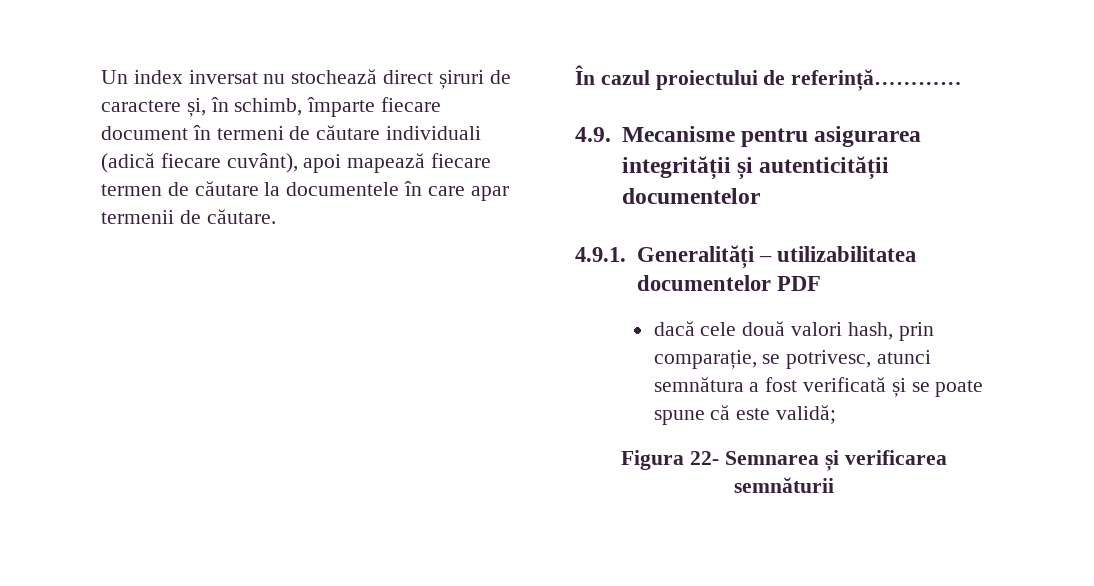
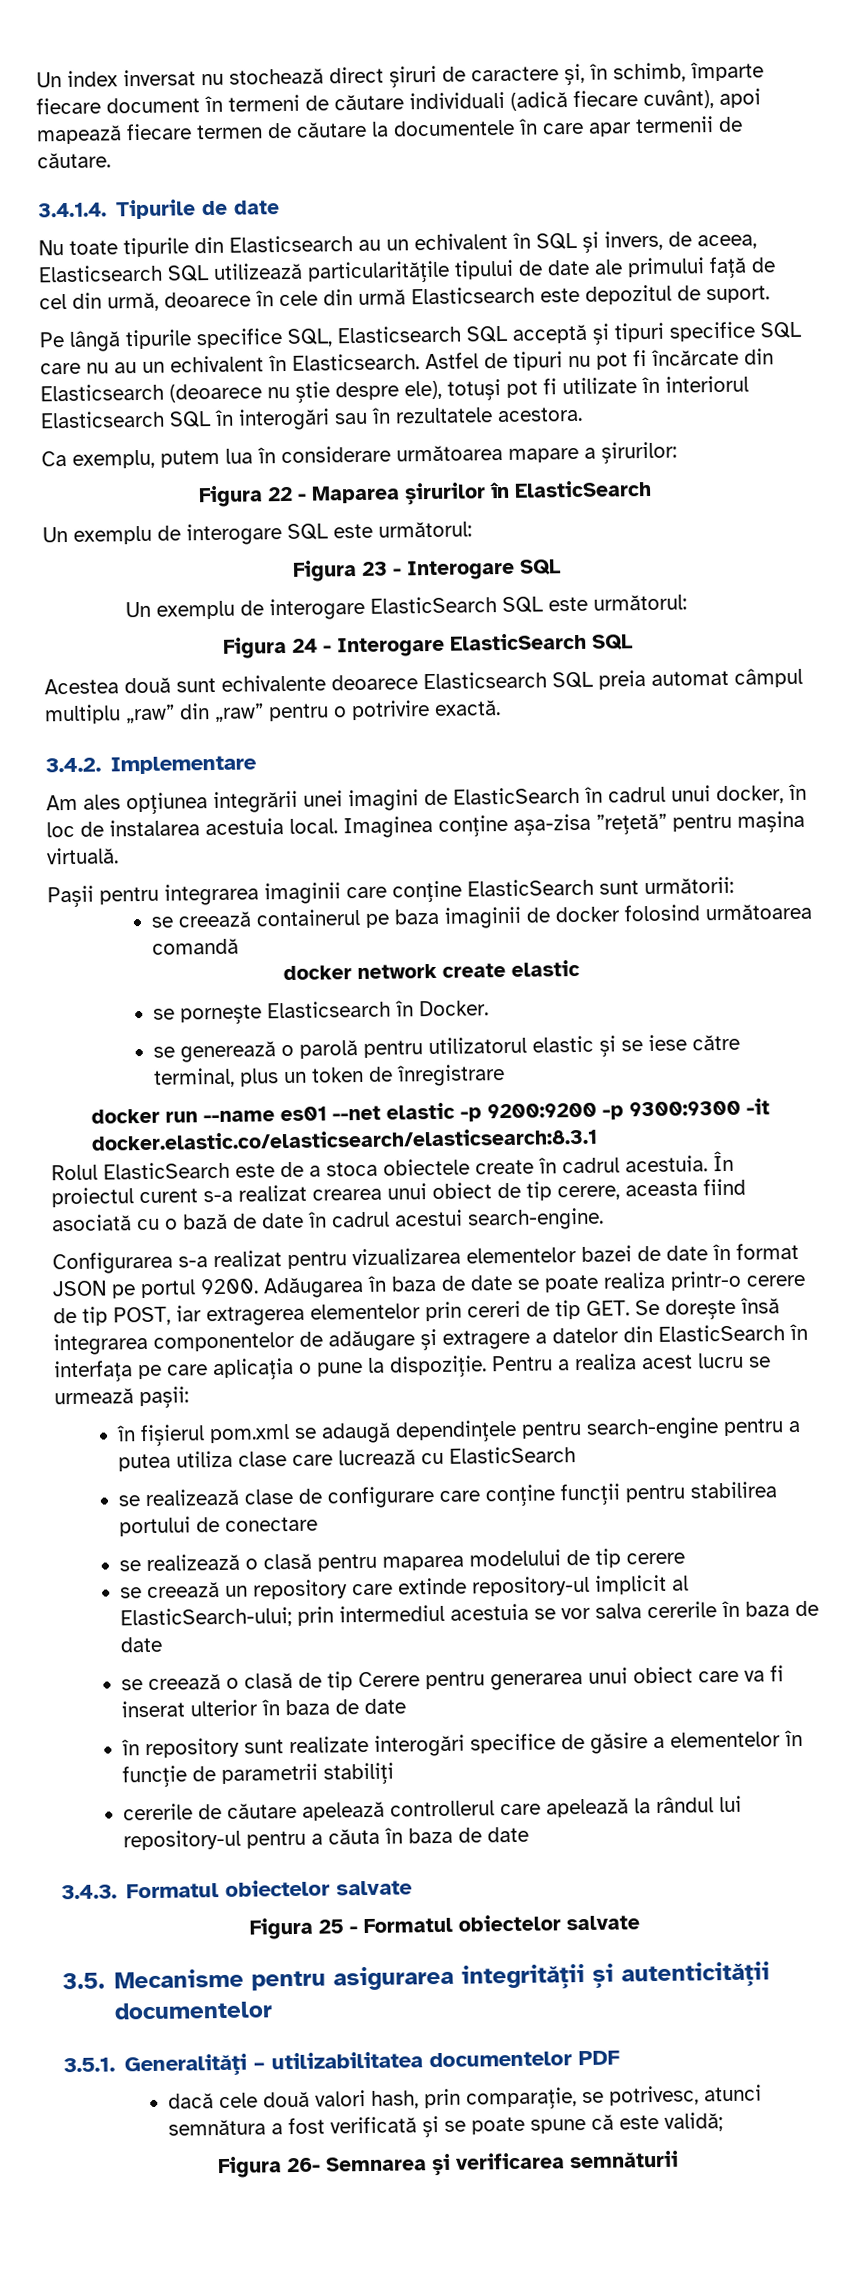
- În cazul proiectului de referință…………
- 4.9. Mecanisme pentru asigurarea integrității și autenticității documentelor
+ 3.4.1.4. Tipurile de date
+ Nu toate tipurile din Elasticsearch au un echivalent în SQL și invers, de aceea, Elasticsearch SQL utilizează particularitățile tipului de date ale primului față de cel din urmă, deoarece în cele din urmă Elasticsearch este depozitul de suport.
+ Pe lângă tipurile specifice SQL, Elasticsearch SQL acceptă și tipuri specifice SQL care nu au un echivalent în Elasticsearch. Astfel de tipuri nu pot fi încărcate din Elasticsearch (deoarece nu știe despre ele), totuși pot fi utilizate în interiorul Elasticsearch SQL în interogări sau în rezultatele acestora.
+ Ca exemplu, putem lua în considerare următoarea mapare a șirurilor:
+ Figura 22 - Maparea șirurilor în ElasticSearch
+ Un exemplu de interogare SQL este următorul:
+ Figura 23 - Interogare SQL
+ Un exemplu de interogare ElasticSearch SQL este următorul:
+ Figura 24 - Interogare ElasticSearch SQL
+ Acestea două sunt echivalente deoarece Elasticsearch SQL preia automat câmpul multiplu „raw” din „raw” pentru o potrivire exactă.
+ 3.4.2. Implementare
+ Am ales opțiunea integrării unei imagini de ElasticSearch în cadrul unui docker, în loc de instalarea acestuia local. Imaginea conține așa-zisa ”rețetă” pentru mașina virtuală.
+ Pașii pentru integrarea imaginii care conține ElasticSearch sunt următorii:
+ se creează containerul pe baza imaginii de docker folosind următoarea comandă
+ docker network create elastic
+ se pornește Elasticsearch în Docker.
+ se generează o parolă pentru utilizatorul elastic și se iese către terminal, plus un token de înregistrare
+ docker run --name es01 --net elastic -p 9200:9200 -p 9300:9300 -it docker.elastic.co/elasticsearch/elasticsearch:8.3.1
+ Rolul ElasticSearch este de a stoca obiectele create în cadrul acestuia. În proiectul curent s-a realizat crearea unui obiect de tip cerere, aceasta fiind asociată cu o bază de date în cadrul acestui search-engine.
+ Configurarea s-a realizat pentru vizualizarea elementelor bazei de date în format JSON pe portul 9200. Adăugarea în baza de date se poate realiza printr-o cerere de tip POST, iar extragerea elementelor prin cereri de tip GET. Se dorește însă integrarea componentelor de adăugare și extragere a datelor din ElasticSearch în interfața pe care aplicația o pune la dispoziție. Pentru a realiza acest lucru se urmează pașii:
+ în fișierul pom.xml se adaugă dependințele pentru search-engine pentru a putea utiliza clase care lucrează cu ElasticSearch
+ se realizează clase de configurare care conține funcții pentru stabilirea portului de conectare
+ se realizează o clasă pentru maparea modelului de tip cerere
+ se creează un repository care extinde repository-ul implicit al ElasticSearch-ului; prin intermediul acestuia se vor salva cererile în baza de date
+ se creează o clasă de tip Cerere pentru generarea unui obiect care va fi inserat ulterior în baza de date
+ în repository sunt realizate interogări specifice de găsire a elementelor în funcție de parametrii stabiliți
+ cererile de căutare apelează controllerul care apelează la rândul lui repository-ul pentru a căuta în baza de date
+ 3.4.3. Formatul obiectelor salvate
+ Figura 25 - Formatul obiectelor salvate
+ 3.5. Mecanisme pentru asigurarea integrității și autenticității documentelor
- 4.9.1. Generalități – utilizabilitatea documentelor PDF
+ 3.5.1. Generalități – utilizabilitatea documentelor PDF
- Figura 22- Semnarea și verificarea semnăturii
+ Figura 26- Semnarea și verificarea semnăturii

